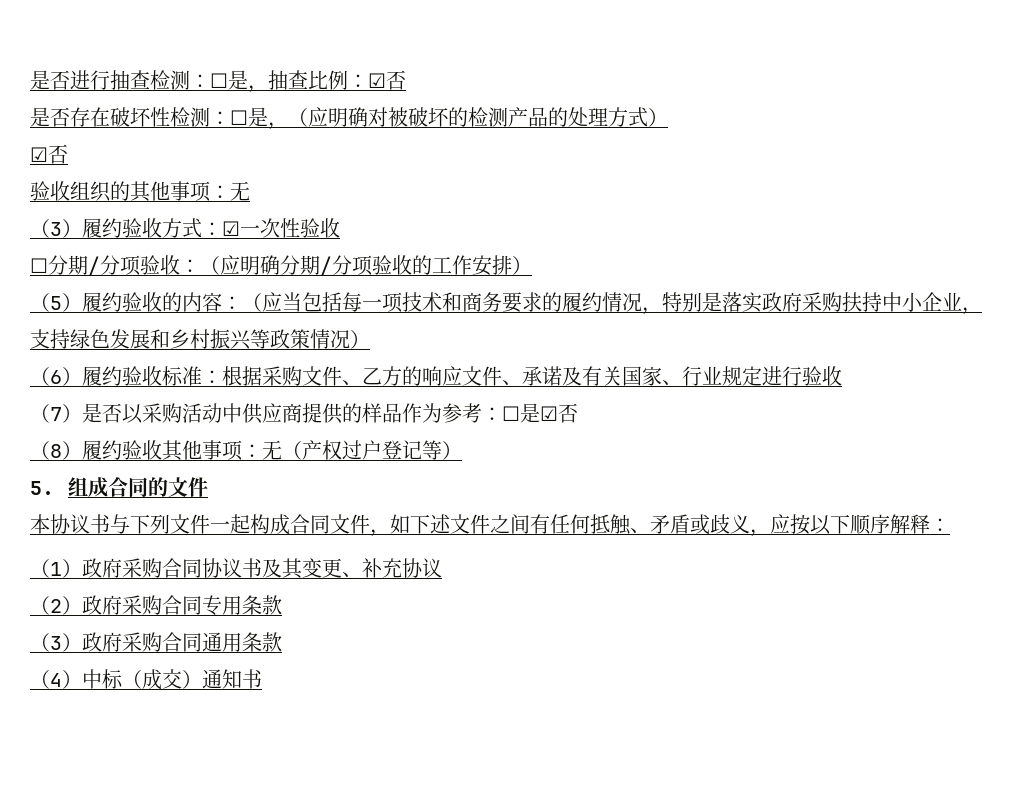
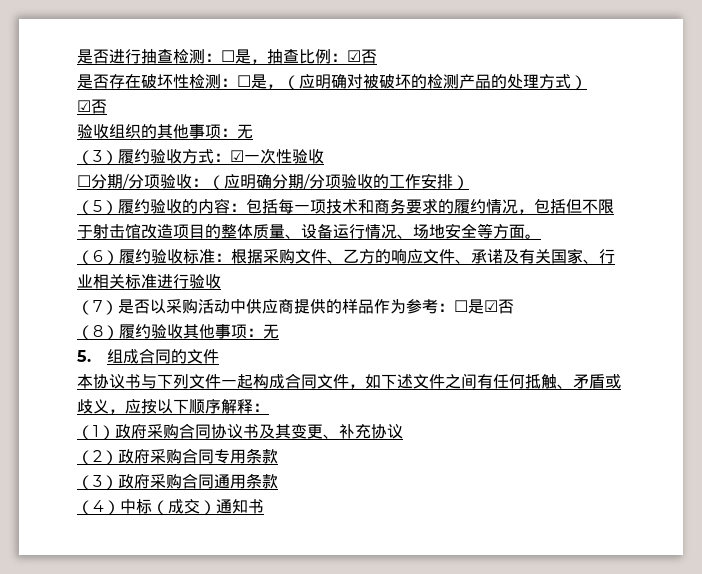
- （5）履约验收的内容：（应当包括每一项技术和商务要求的履约情况，特别是落实政府采购扶持中小企业，支持绿色发展和乡村振兴等政策情况）
+ （5）履约验收的内容：包括每一项技术和商务要求的履约情况，包括但不限于射击馆改造项目的整体质量、设备运行情况、场地安全等方面。
- （6）履约验收标准：根据采购文件、乙方的响应文件、承诺及有关国家、行业规定进行验收
+ （6）履约验收标准：根据采购文件、乙方的响应文件、承诺及有关国家、行业相关标准进行验收
- （8）履约验收其他事项：无（产权过户登记等）
+ （8）履约验收其他事项：无

